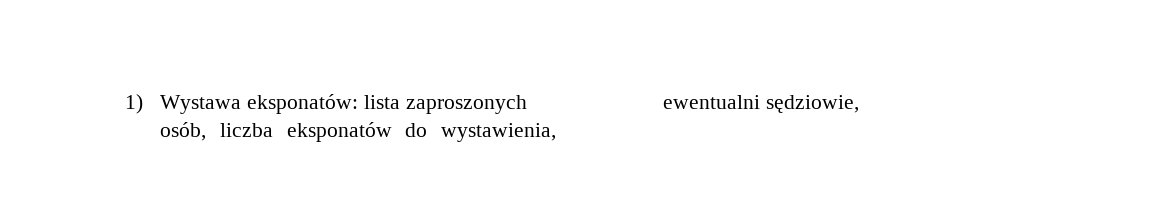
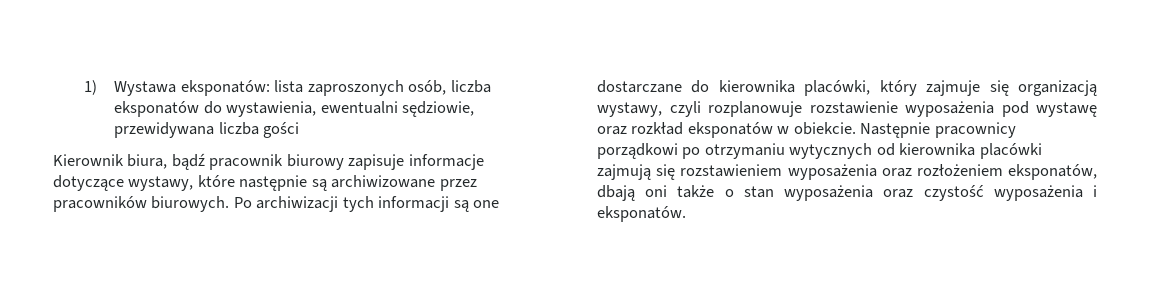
- 1) Wystawa eksponatów: lista zaproszonych osób, liczba eksponatów do wystawienia, ewentualni sędziowie,
+ 1) Wystawa eksponatów: lista zaproszonych osób, liczba eksponatów do wystawienia, ewentualni sędziowie, przewidywana liczba gości
+ Kierownik biura, bądź pracownik biurowy zapisuje informacje dotyczące wystawy, które następnie są archiwizowane przez pracowników biurowych. Po archiwizacji tych informacji są one dostarczane do kierownika placówki, który zajmuje się organizacją wystawy, czyli rozplanowuje rozstawienie wyposażenia pod wystawę oraz rozkład eksponatów w obiekcie. Następnie pracownicy porządkowi po otrzymaniu wytycznych od kierownika placówki zajmują się rozstawieniem wyposażenia oraz rozłożeniem eksponatów, dbają oni także o stan wyposażenia oraz czystość wyposażenia i eksponatów.

